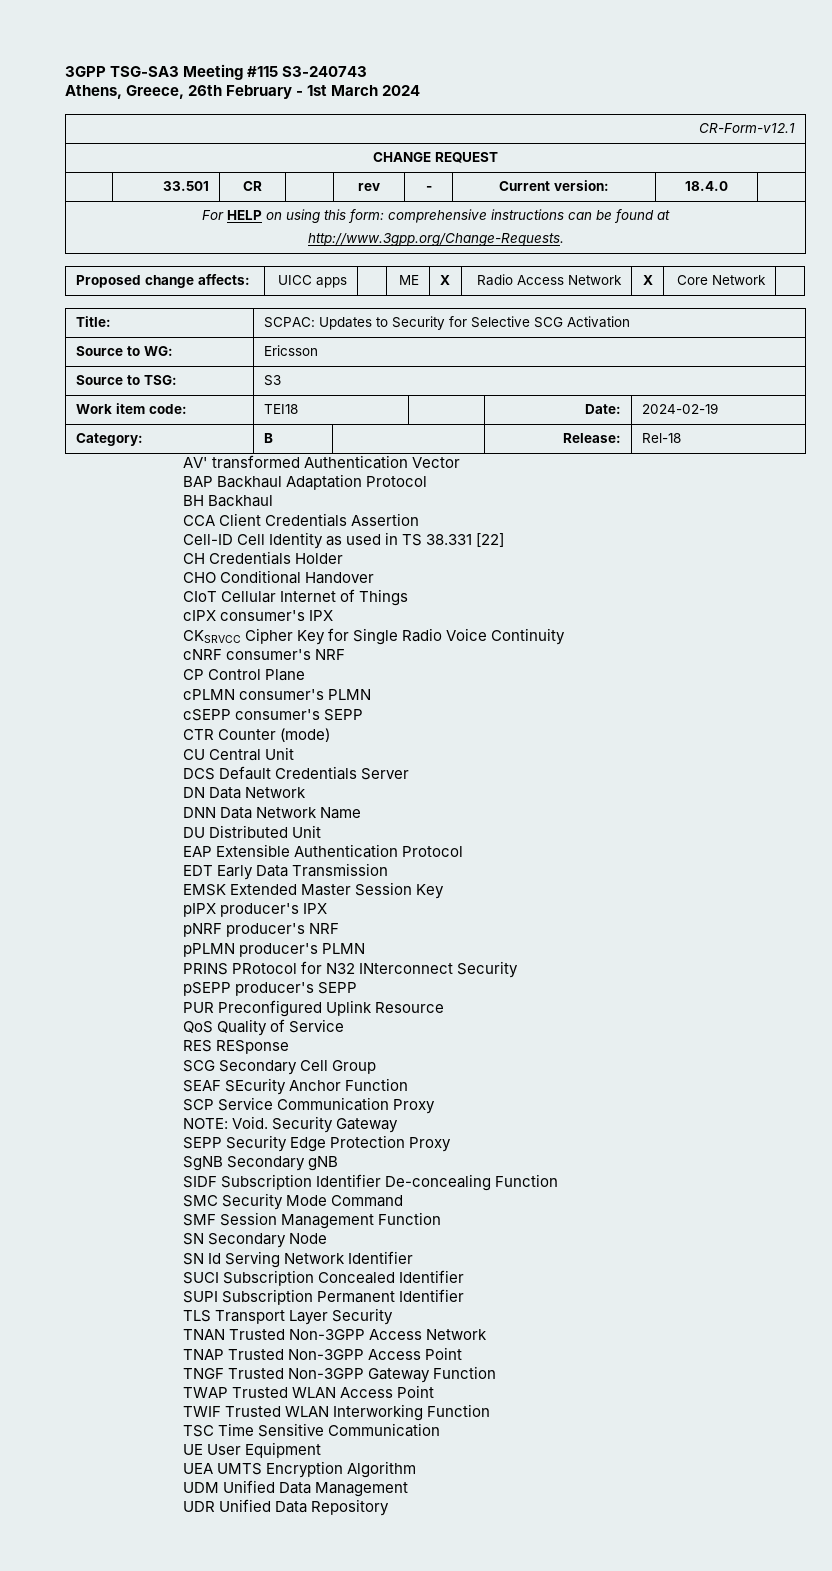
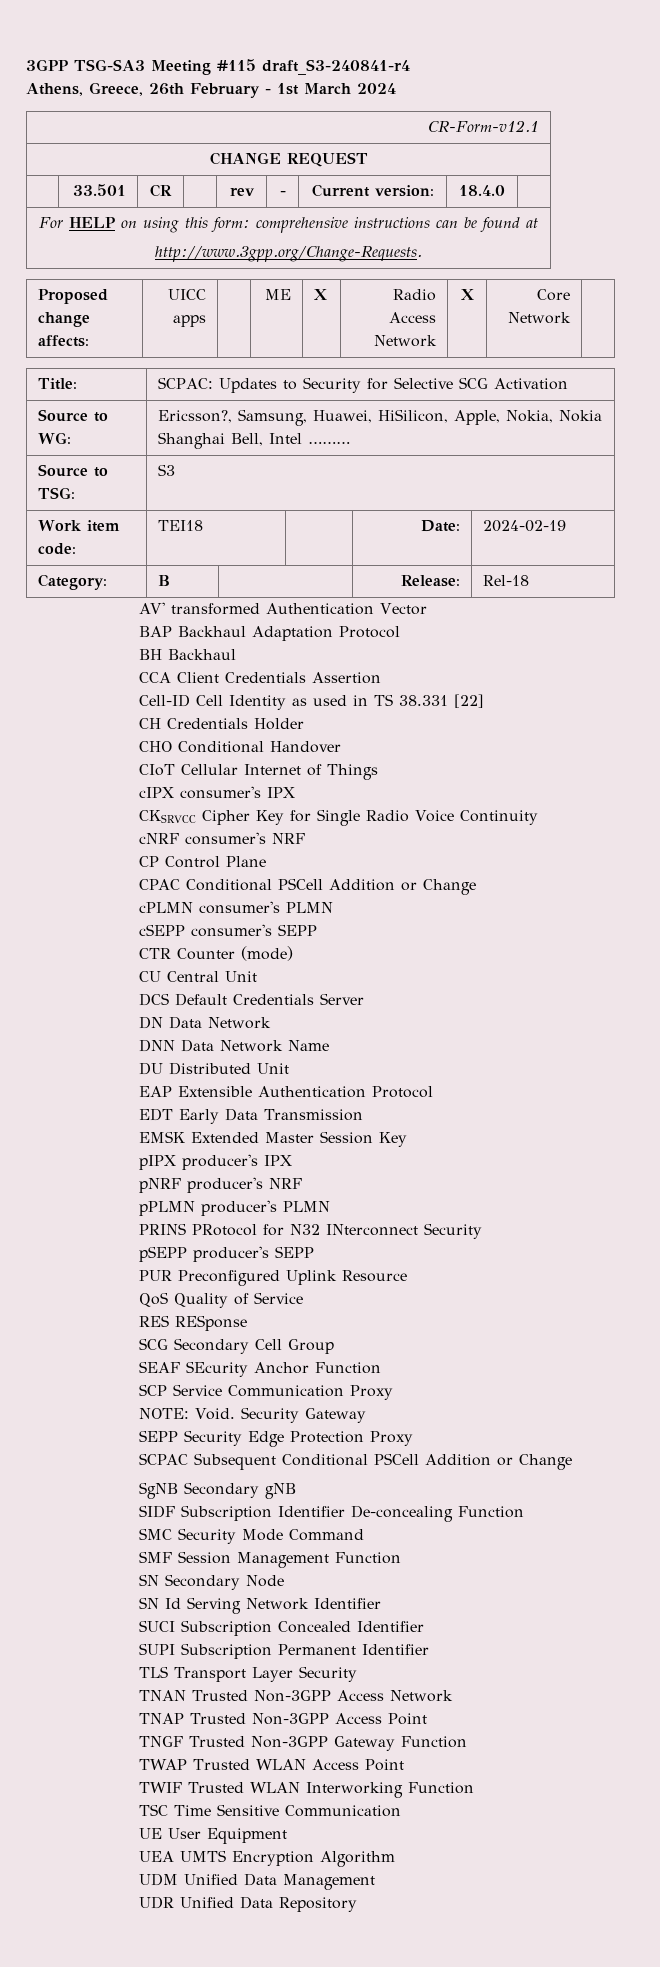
- 3GPP TSG-SA3 Meeting #115 S3-240743
+ 3GPP TSG-SA3 Meeting #115 draft_S3-240841-r4
- Source to WG: | Ericsson
+ Source to WG: | Ericsson?, Samsung, Huawei, HiSilicon, Apple, Nokia, Nokia Shanghai Bell, Intel ………
+ CPAC Conditional PSCell Addition or Change
+ SCPAC Subsequent Conditional PSCell Addition or Change

